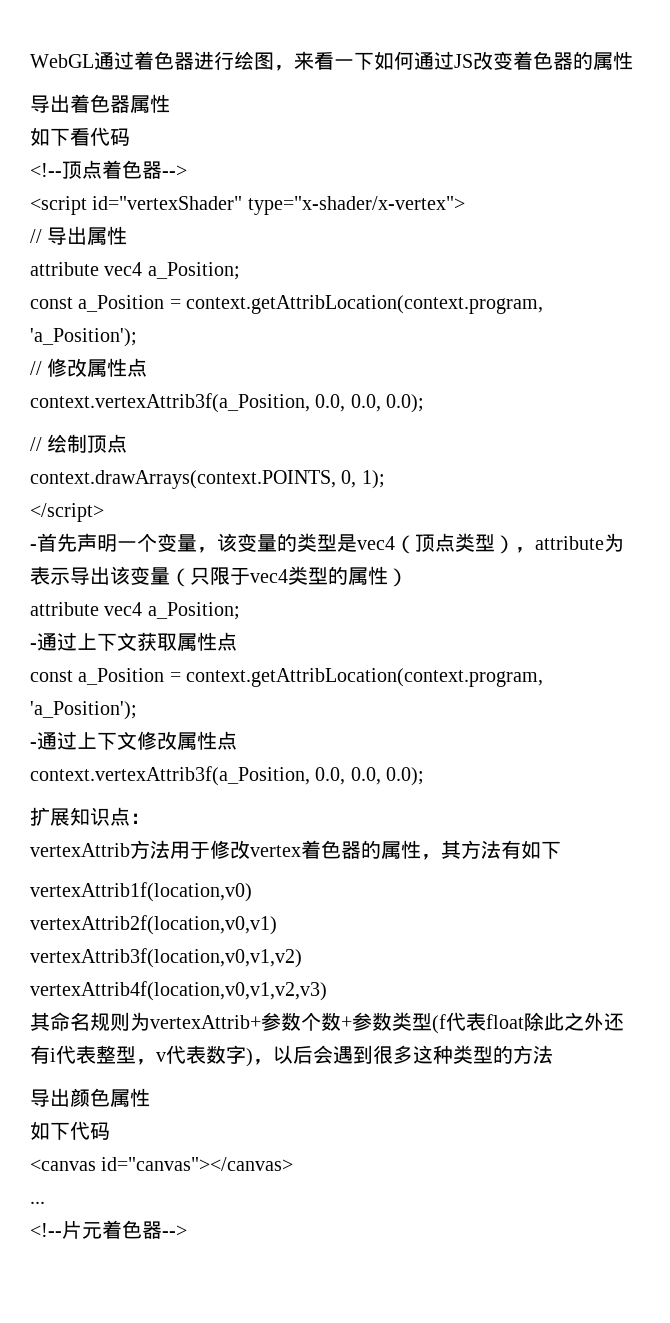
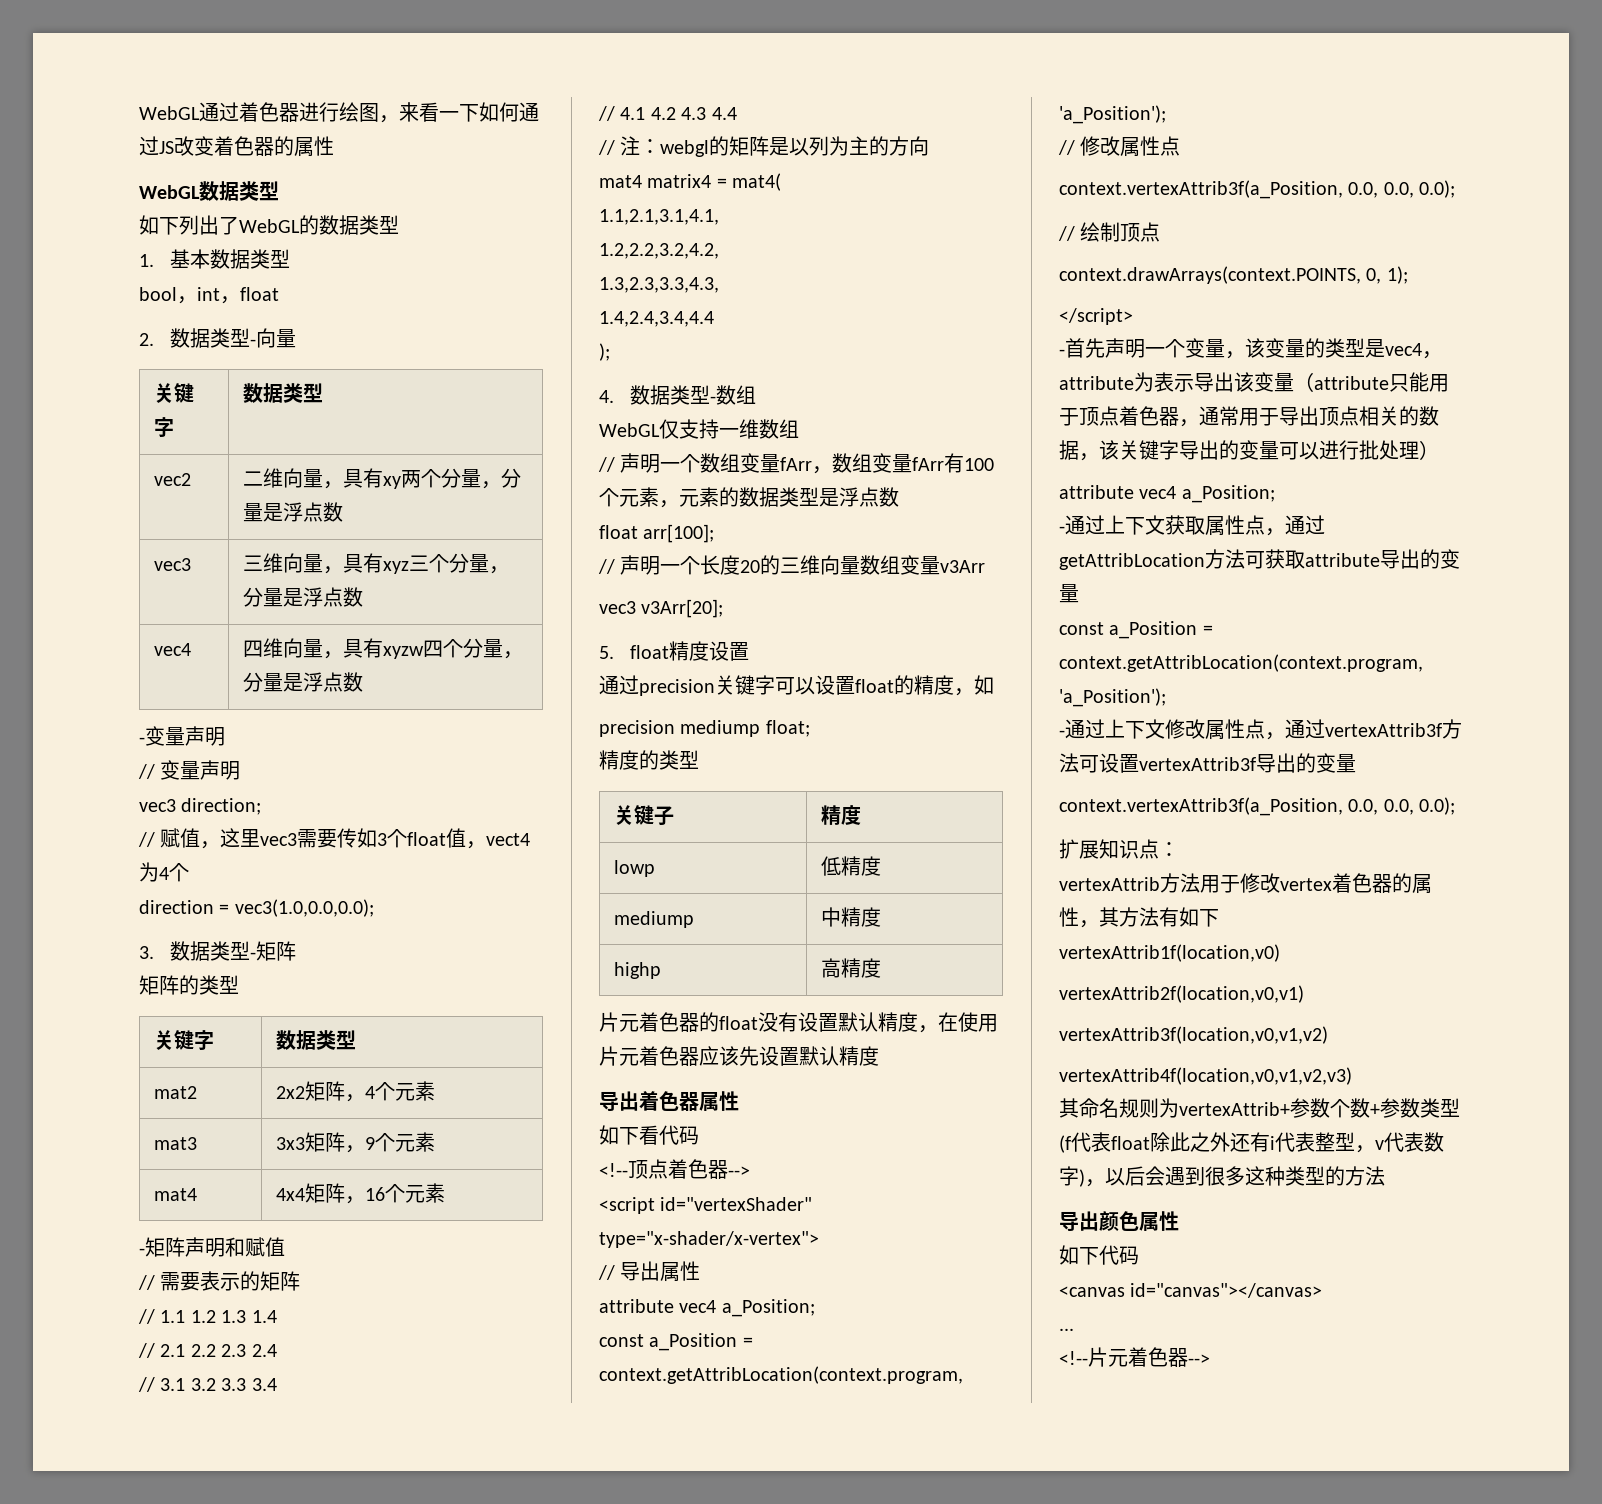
+ WebGL数据类型
+ 如下列出了WebGL的数据类型
+ 1.基本数据类型
+ bool，int，float
+ 2.数据类型-向量
+ 关键字 | 数据类型
+ vec2 | 二维向量，具有xy两个分量，分量是浮点数
+ vec3 | 三维向量，具有xyz三个分量，分量是浮点数
+ vec4 | 四维向量，具有xyzw四个分量，分量是浮点数
+ -变量声明
+ // 变量声明
+ vec3 direction;
+ // 赋值，这里vec3需要传如3个float值，vect4为4个
+ direction = vec3(1.0,0.0,0.0);
+ 3.数据类型-矩阵
+ 矩阵的类型
+ 关键字 | 数据类型
+ mat2 | 2x2矩阵，4个元素
+ mat3 | 3x3矩阵，9个元素
+ mat4 | 4x4矩阵，16个元素
+ -矩阵声明和赋值
+ // 需要表示的矩阵
+ // 1.1 1.2 1.3 1.4
+ // 2.1 2.2 2.3 2.4
+ // 3.1 3.2 3.3 3.4
+ // 4.1 4.2 4.3 4.4
+ // 注：webgl的矩阵是以列为主的方向
+ mat4 matrix4 = mat4(
+ 1.1,2.1,3.1,4.1,
+ 1.2,2.2,3.2,4.2,
+ 1.3,2.3,3.3,4.3,
+ 1.4,2.4,3.4,4.4
+ );
+ 4.数据类型-数组
+ WebGL仅支持一维数组
+ // 声明一个数组变量fArr，数组变量fArr有100个元素，元素的数据类型是浮点数
+ float arr[100];
+ // 声明一个长度20的三维向量数组变量v3Arr
+ vec3 v3Arr[20];
+ 5. float精度设置
+ 通过precision关键字可以设置float的精度，如
+ precision mediump float;
+ 精度的类型
+ 关键子 | 精度
+ lowp | 低精度
+ mediump | 中精度
+ highp | 高精度
+ 片元着色器的float没有设置默认精度，在使用片元着色器应该先设置默认精度
- -首先声明一个变量，该变量的类型是vec4（顶点类型），attribute为表示导出该变量（只限于vec4类型的属性）
+ -首先声明一个变量，该变量的类型是vec4，attribute为表示导出该变量（attribute只能用于顶点着色器，通常用于导出顶点相关的数据，该关键字导出的变量可以进行批处理）
- -通过上下文获取属性点
+ -通过上下文获取属性点，通过getAttribLocation方法可获取attribute导出的变量
- -通过上下文修改属性点
+ -通过上下文修改属性点，通过vertexAttrib3f方法可设置vertexAttrib3f导出的变量

